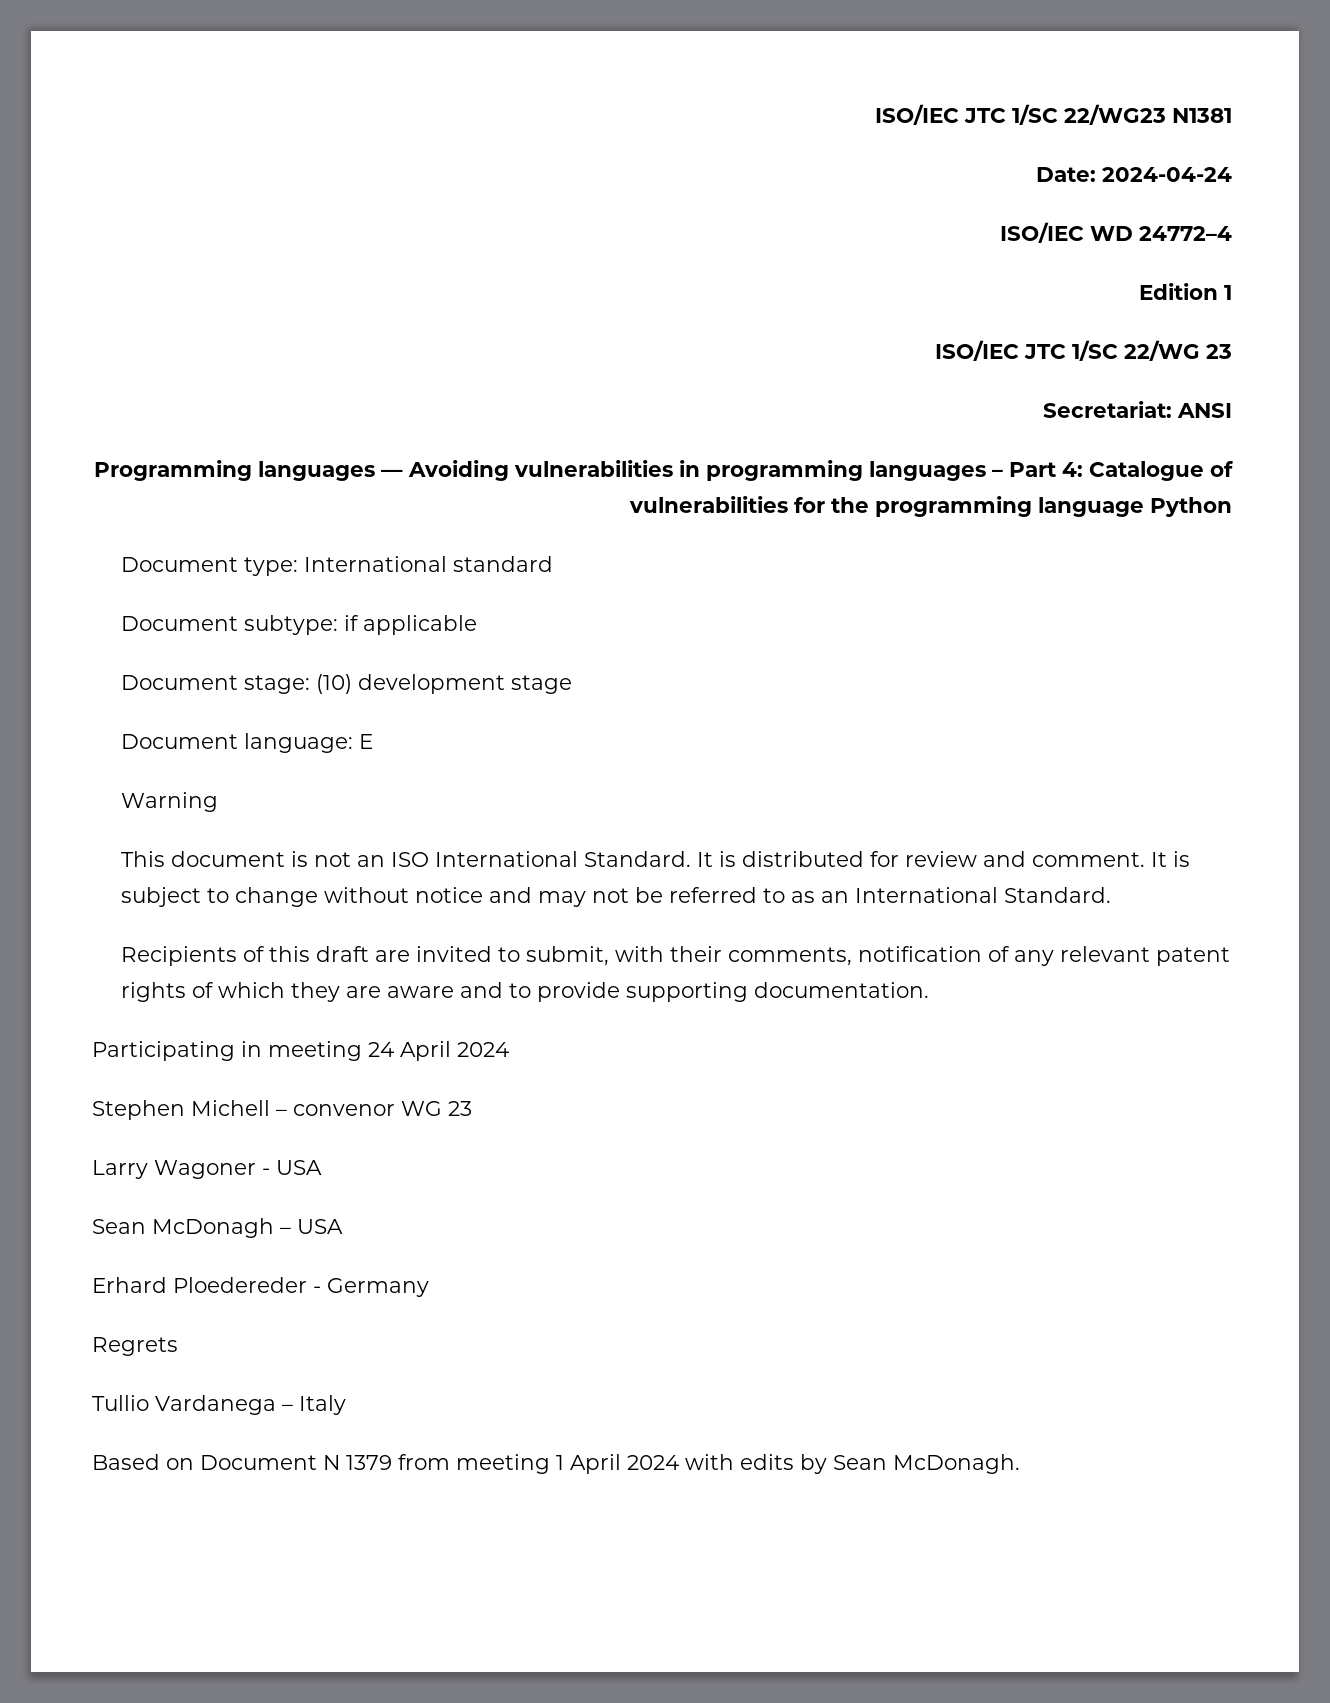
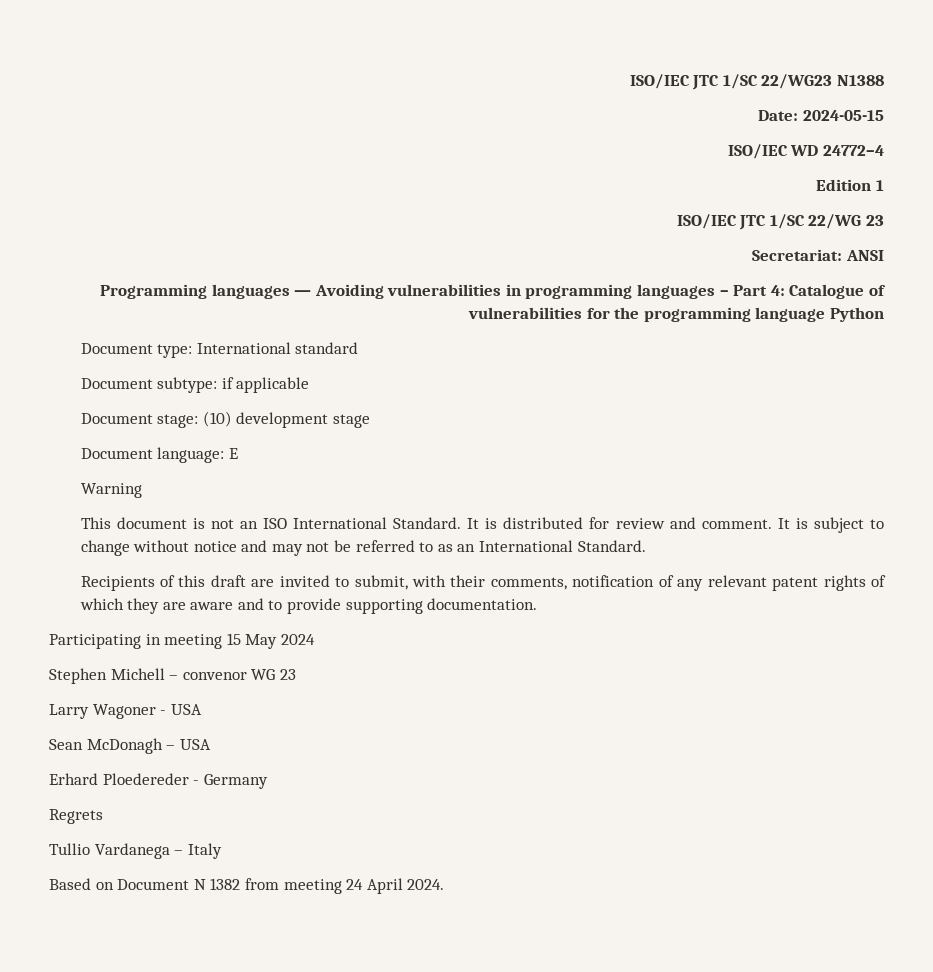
- ISO/IEC JTC 1/SC 22/WG23 N1381
+ ISO/IEC JTC 1/SC 22/WG23 N1388
- Date: 2024-04-24
+ Date: 2024-05-15
- Participating in meeting 24 April 2024
+ Participating in meeting 15 May 2024
- Based on Document N 1379 from meeting 1 April 2024 with edits by Sean McDonagh.
+ Based on Document N 1382 from meeting 24 April 2024.

